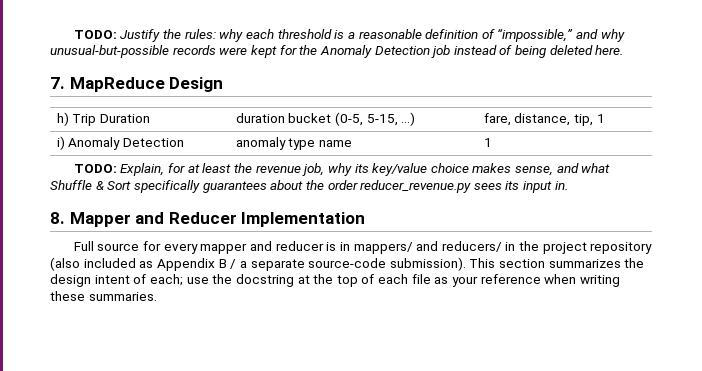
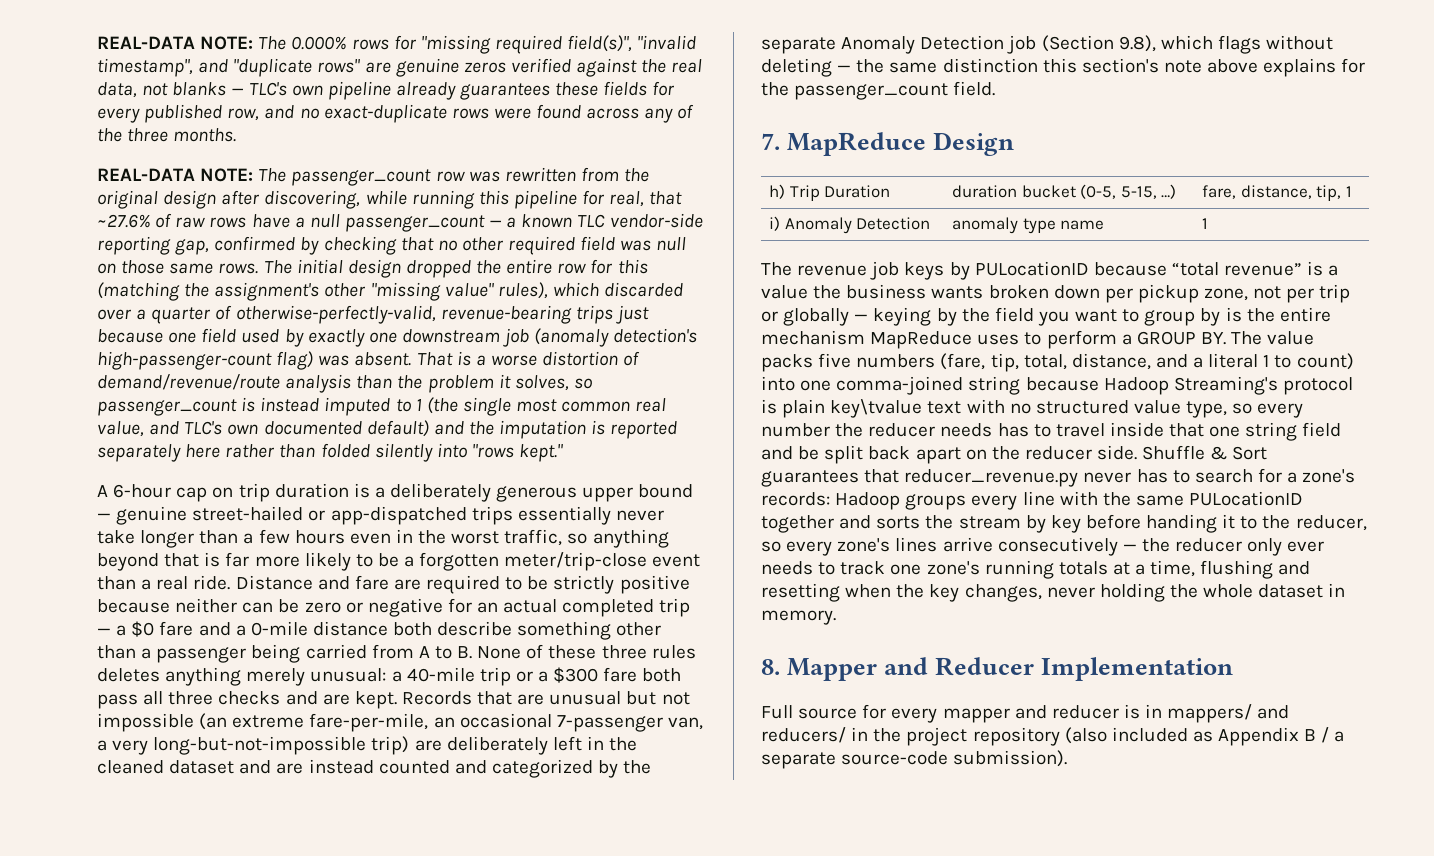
- TODO: Justify the rules: why each threshold is a reasonable definition of “impossible,” and why unusual-but-possible records were kept for the Anomaly Detection job instead of being deleted here.
+ REAL-DATA NOTE: The 0.000% rows for "missing required field(s)", "invalid timestamp", and "duplicate rows" are genuine zeros verified against the real data, not blanks — TLC's own pipeline already guarantees these fields for every published row, and no exact-duplicate rows were found across any of the three months.
+ REAL-DATA NOTE: The passenger_count row was rewritten from the original design after discovering, while running this pipeline for real, that ~27.6% of raw rows have a null passenger_count — a known TLC vendor-side reporting gap, confirmed by checking that no other required field was null on those same rows. The initial design dropped the entire row for this (matching the assignment's other "missing value" rules), which discarded over a quarter of otherwise-perfectly-valid, revenue-bearing trips just because one field used by exactly one downstream job (anomaly detection's high-passenger-count flag) was absent. That is a worse distortion of demand/revenue/route analysis than the problem it solves, so passenger_count is instead imputed to 1 (the single most common real value, and TLC's own documented default) and the imputation is reported separately here rather than folded silently into "rows kept."
+ A 6-hour cap on trip duration is a deliberately generous upper bound — genuine street-hailed or app-dispatched trips essentially never take longer than a few hours even in the worst traffic, so anything beyond that is far more likely to be a forgotten meter/trip-close event than a real ride. Distance and fare are required to be strictly positive because neither can be zero or negative for an actual completed trip — a $0 fare and a 0-mile distance both describe something other than a passenger being carried from A to B. None of these three rules deletes anything merely unusual: a 40-mile trip or a $300 fare both pass all three checks and are kept. Records that are unusual but not impossible (an extreme fare-per-mile, an occasional 7-passenger van, a very long-but-not-impossible trip) are deliberately left in the cleaned dataset and are instead counted and categorized by the separate Anomaly Detection job (Section 9.8), which flags without deleting — the same distinction this section's note above explains for the passenger_count field.
- TODO: Explain, for at least the revenue job, why its key/value choice makes sense, and what Shuffle & Sort specifically guarantees about the order reducer_revenue.py sees its input in.
+ The revenue job keys by PULocationID because “total revenue” is a value the business wants broken down per pickup zone, not per trip or globally — keying by the field you want to group by is the entire mechanism MapReduce uses to perform a GROUP BY. The value packs five numbers (fare, tip, total, distance, and a literal 1 to count) into one comma-joined string because Hadoop Streaming's protocol is plain key\tvalue text with no structured value type, so every number the reducer needs has to travel inside that one string field and be split back apart on the reducer side. Shuffle & Sort guarantees that reducer_revenue.py never has to search for a zone's records: Hadoop groups every line with the same PULocationID together and sorts the stream by key before handing it to the reducer, so every zone's lines arrive consecutively — the reducer only ever needs to track one zone's running totals at a time, flushing and resetting when the key changes, never holding the whole dataset in memory.
- This section summarizes the design intent of each; use the docstring at the top of each file as your reference when writing these summaries.

